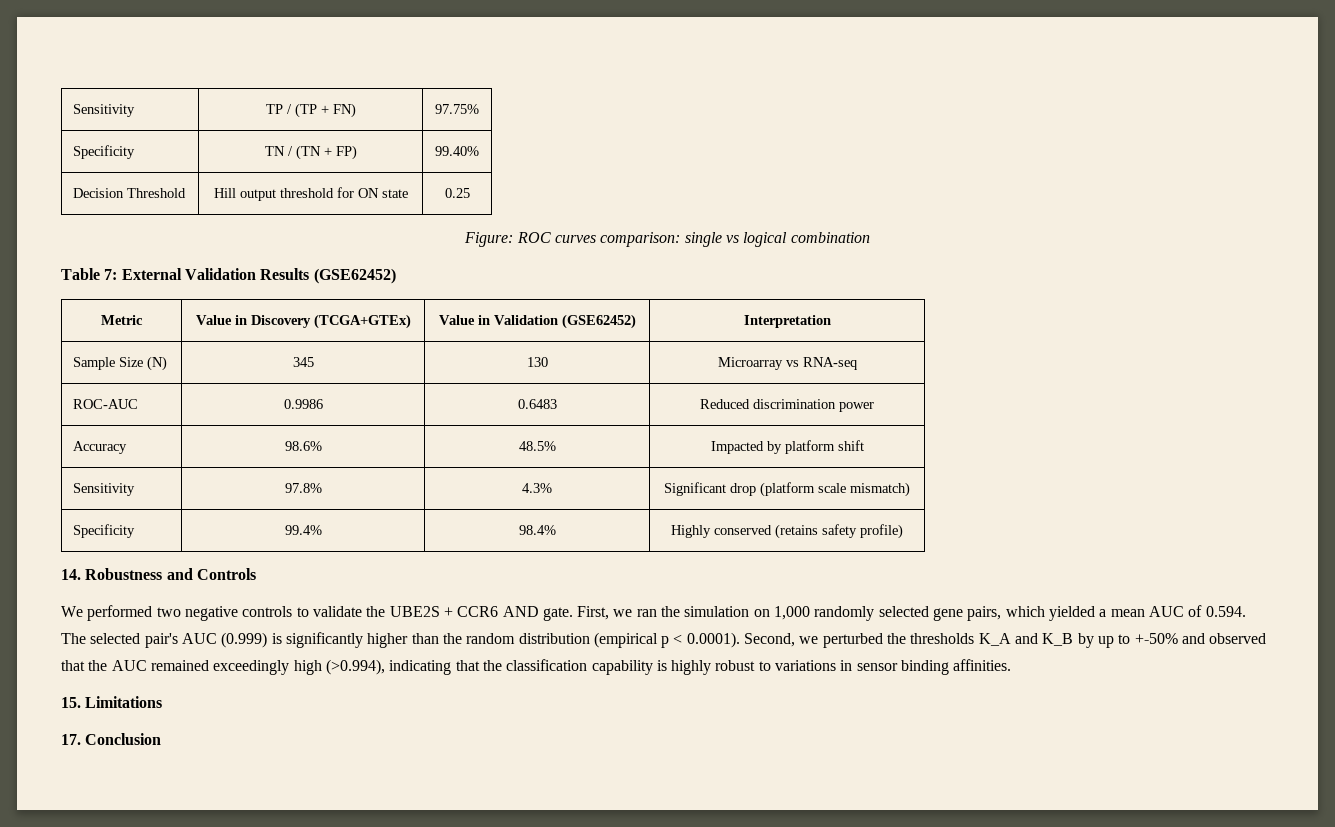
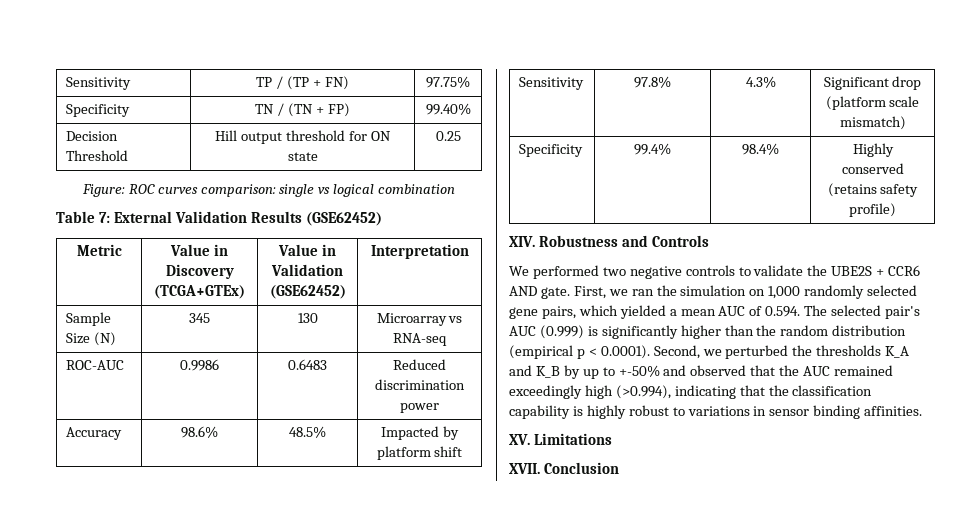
- 14. Robustness and Controls
+ XIV. Robustness and Controls
- 15. Limitations
+ XV. Limitations
- 17. Conclusion
+ XVII. Conclusion

